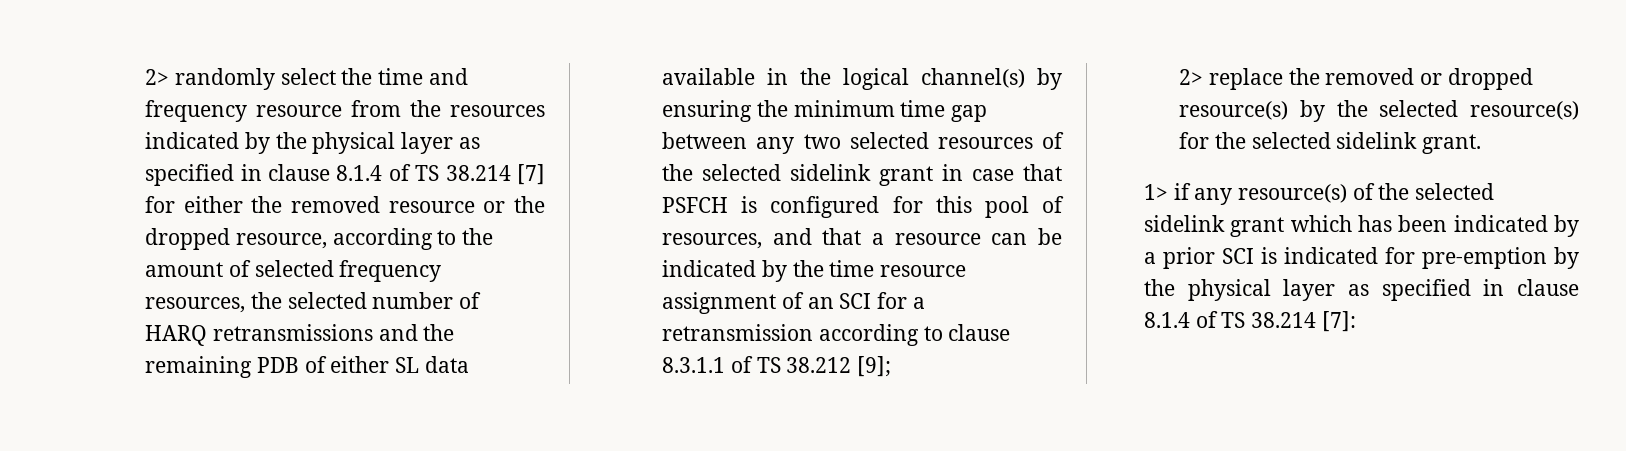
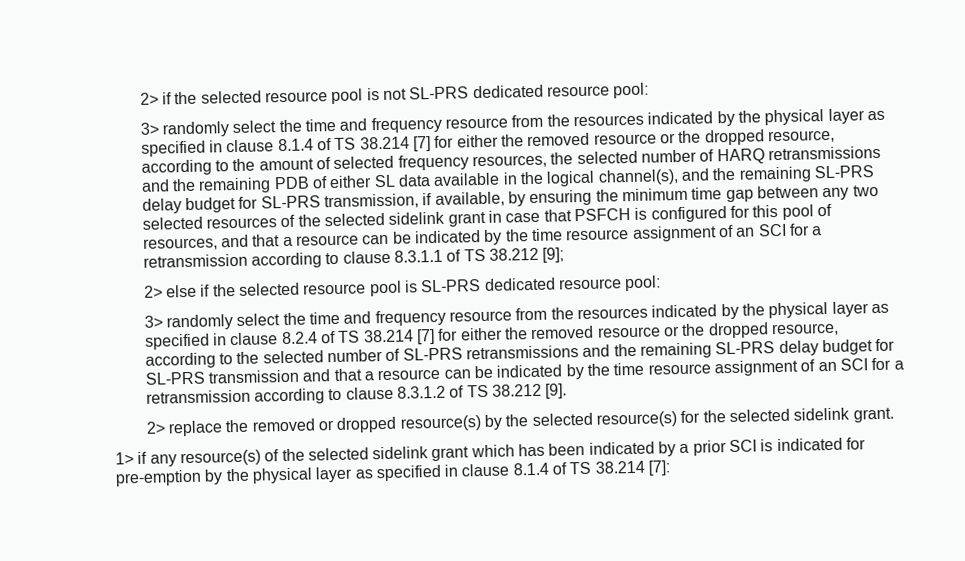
- 2> randomly select the time and frequency resource from the resources indicated by the physical layer as specified in clause 8.1.4 of TS 38.214 [7] for either the removed resource or the dropped resource, according to the amount of selected frequency resources, the selected number of HARQ retransmissions and the remaining PDB of either SL data available in the logical channel(s) by ensuring the minimum time gap between any two selected resources of the selected sidelink grant in case that PSFCH is configured for this pool of resources, and that a resource can be indicated by the time resource assignment of an SCI for a retransmission according to clause 8.3.1.1 of TS 38.212 [9];
+ 2> if the selected resource pool is not SL-PRS dedicated resource pool:
+ 3> randomly select the time and frequency resource from the resources indicated by the physical layer as specified in clause 8.1.4 of TS 38.214 [7] for either the removed resource or the dropped resource, according to the amount of selected frequency resources, the selected number of HARQ retransmissions and the remaining PDB of either SL data available in the logical channel(s), and the remaining SL-PRS delay budget for SL-PRS transmission, if available, by ensuring the minimum time gap between any two selected resources of the selected sidelink grant in case that PSFCH is configured for this pool of resources, and that a resource can be indicated by the time resource assignment of an SCI for a retransmission according to clause 8.3.1.1 of TS 38.212 [9];
+ 2> else if the selected resource pool is SL-PRS dedicated resource pool:
+ 3> randomly select the time and frequency resource from the resources indicated by the physical layer as specified in clause 8.2.4 of TS 38.214 [7] for either the removed resource or the dropped resource, according to the selected number of SL-PRS retransmissions and the remaining SL-PRS delay budget for SL-PRS transmission and that a resource can be indicated by the time resource assignment of an SCI for a retransmission according to clause 8.3.1.2 of TS 38.212 [9].

